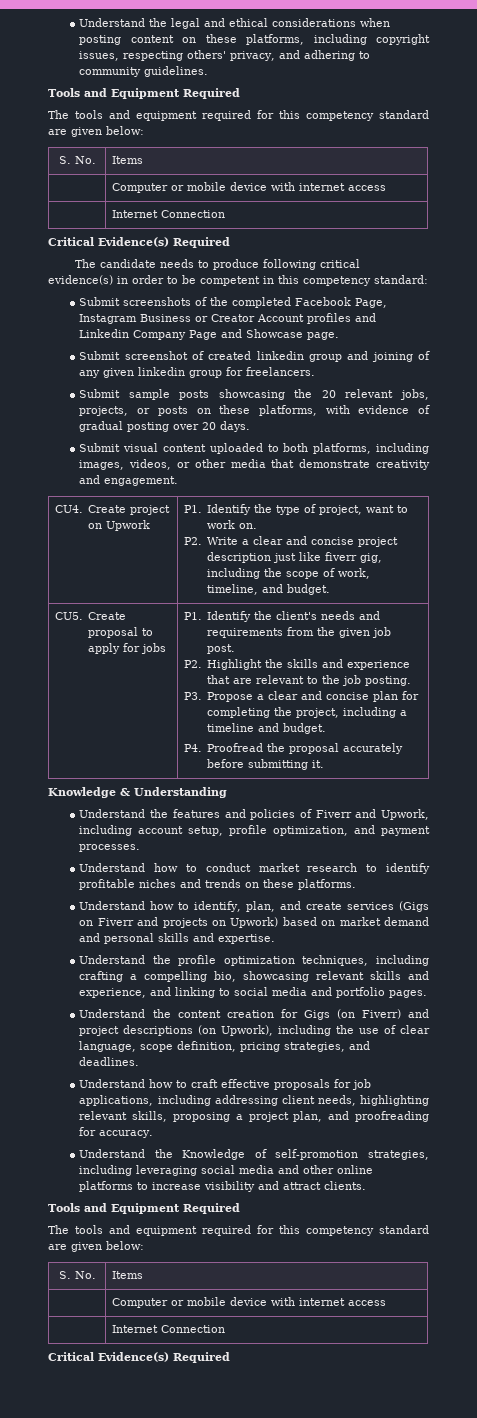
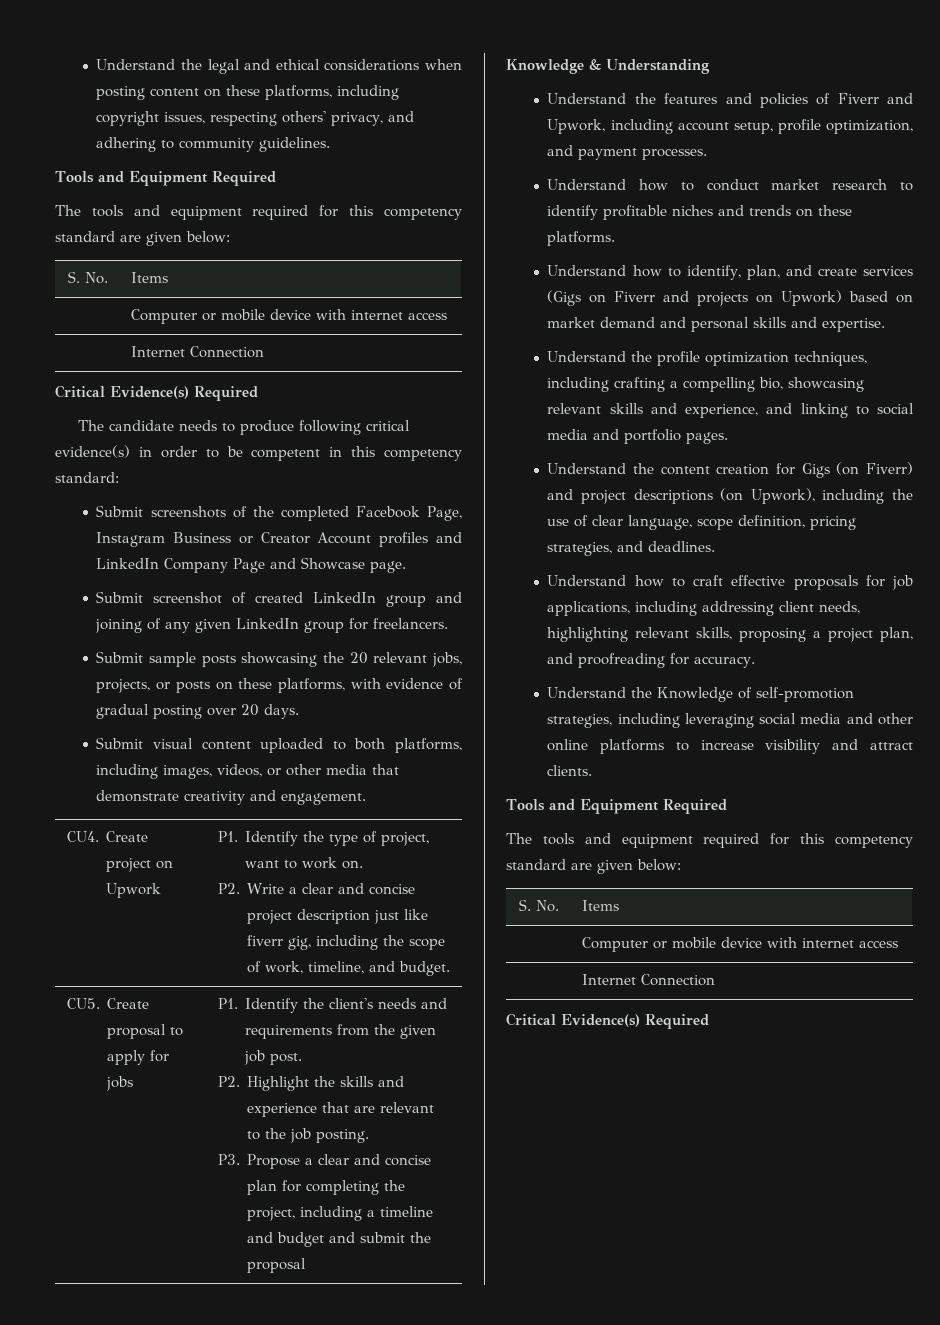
- Submit screenshots of the completed Facebook Page, Instagram Business or Creator Account profiles and Linkedin Company Page and Showcase page.
+ Submit screenshots of the completed Facebook Page, Instagram Business or Creator Account profiles and LinkedIn Company Page and Showcase page.
- Submit screenshot of created linkedin group and joining of any given linkedin group for freelancers.
+ Submit screenshot of created LinkedIn group and joining of any given LinkedIn group for freelancers.
- P3. Propose a clear and concise plan for completing the project, including a timeline and budget.
- P4. Proofread the proposal accurately before submitting it.
+ P3. Propose a clear and concise plan for completing the project, including a timeline and budget and submit the proposal

